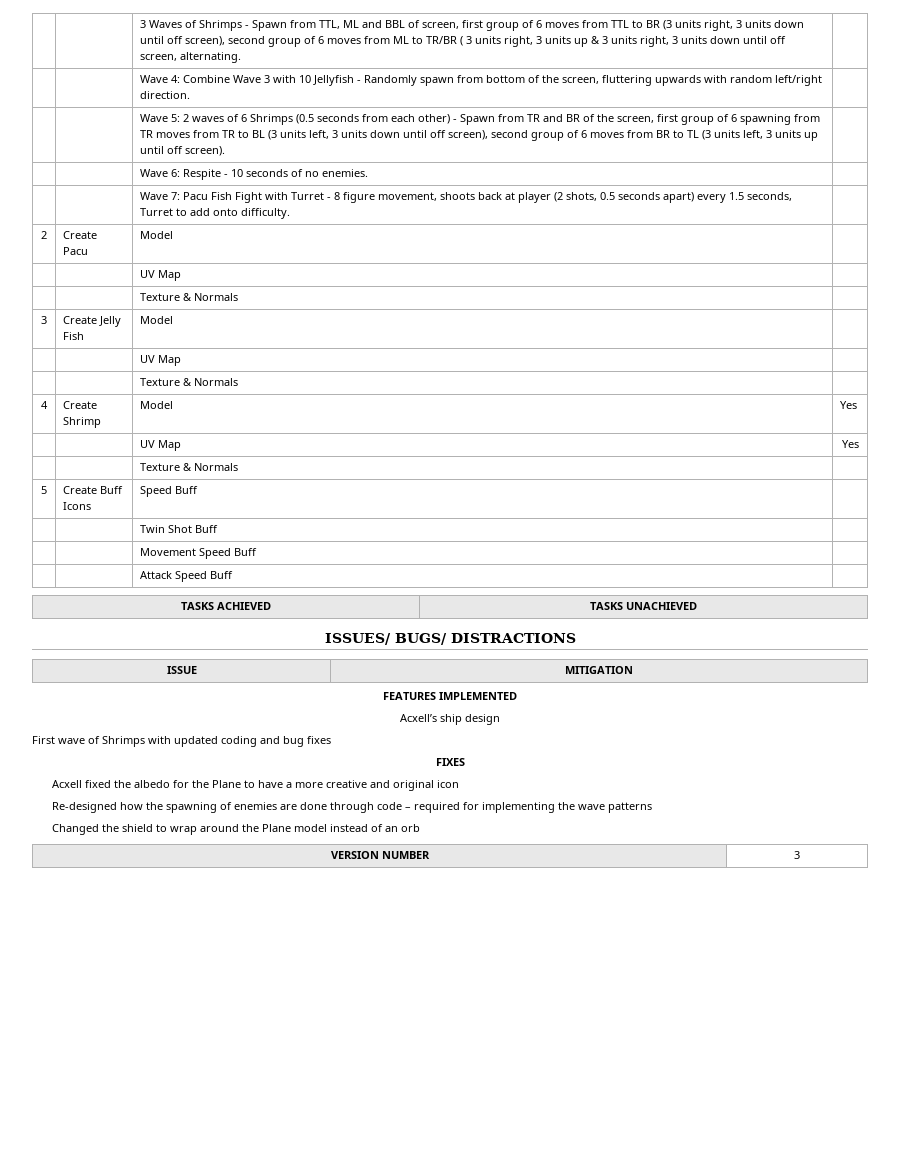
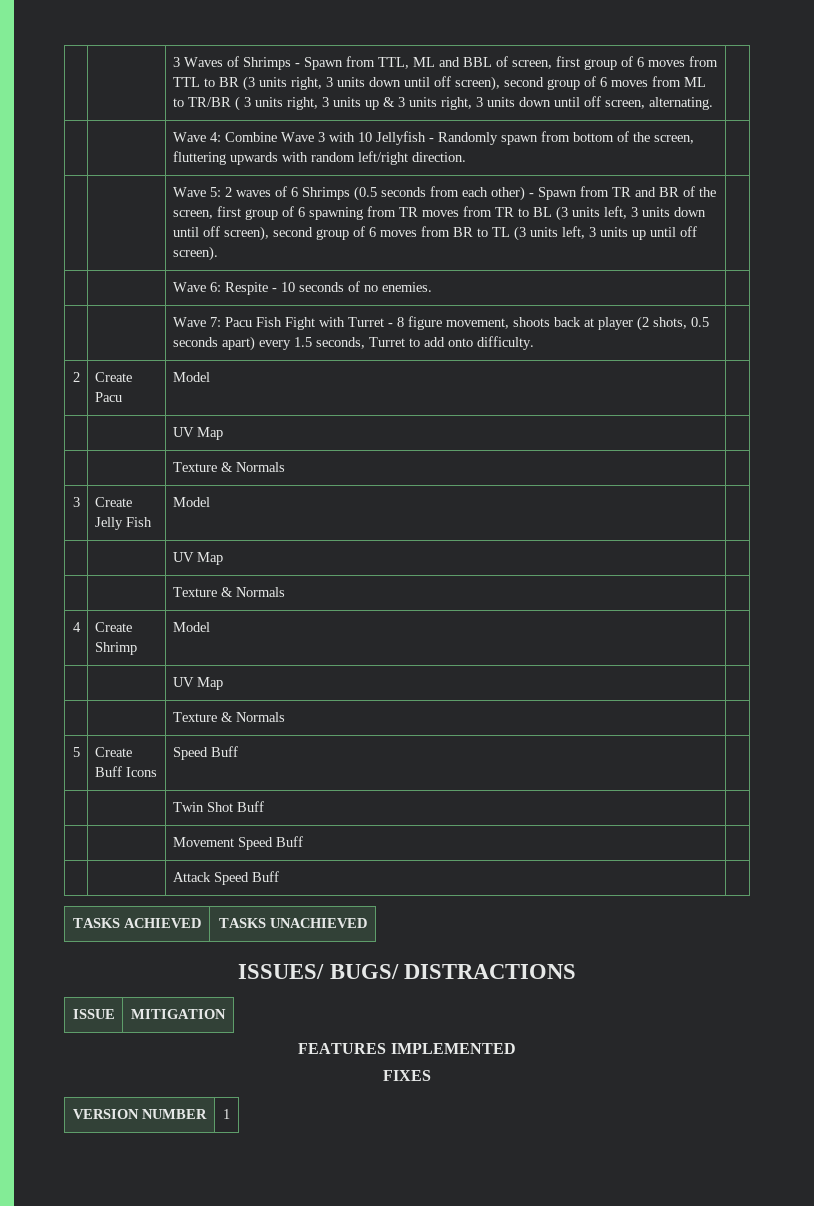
- 4 | Create Shrimp | Model | Yes
- | | UV Map | Yes
+ 4 | Create Shrimp | Model |
+ | | UV Map |
- Acxell’s ship design
- First wave of Shrimps with updated coding and bug fixes
  FIXES
- Acxell fixed the albedo for the Plane to have a more creative and original icon
- Re-designed how the spawning of enemies are done through code – required for implementing the wave patterns
- Changed the shield to wrap around the Plane model instead of an orb
- VERSION NUMBER | 3
+ VERSION NUMBER | 1

